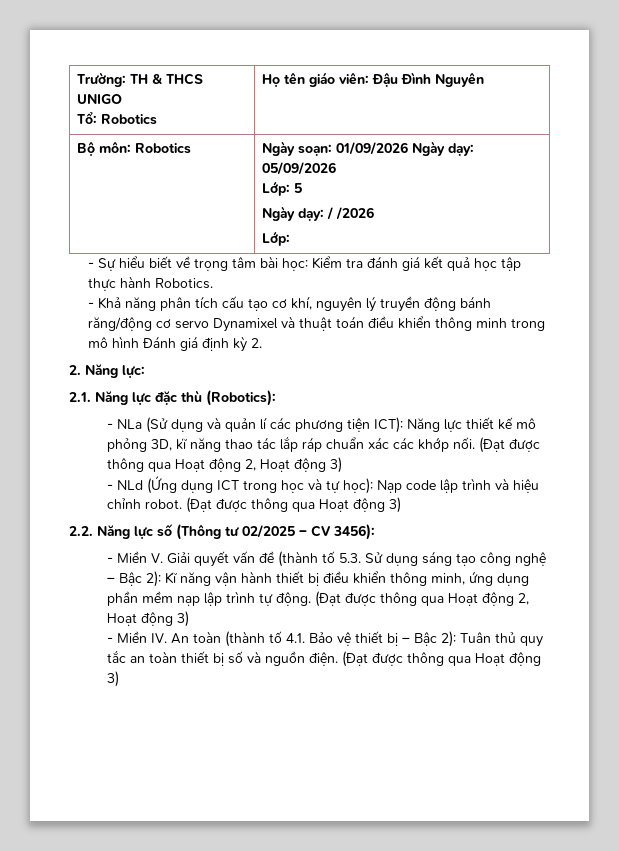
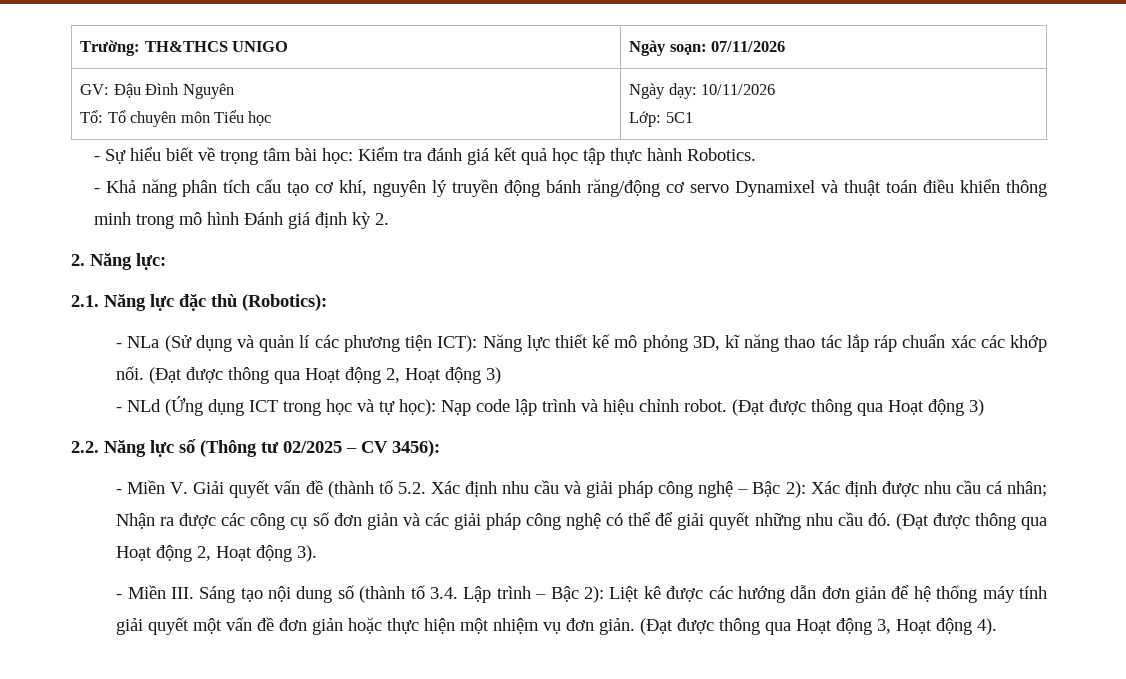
- Trường: TH & THCS UNIGO
- Tổ: Robotics | Họ tên giáo viên: Đậu Đình Nguyên
- Bộ môn: Robotics | Ngày soạn: 01/09/2026 Ngày dạy: 05/09/2026
- Lớp: 5
- Ngày dạy: / /2026
- Lớp:
+ Trường: TH&THCS UNIGO | Ngày soạn: 07/11/2026
+ GV: Đậu Đình Nguyên
+ Tổ: Tổ chuyên môn Tiểu học | Ngày dạy: 10/11/2026
+ Lớp: 5C1
- - Miền V. Giải quyết vấn đề (thành tố 5.3. Sử dụng sáng tạo công nghệ – Bậc 2): Kĩ năng vận hành thiết bị điều khiển thông minh, ứng dụng phần mềm nạp lập trình tự động. (Đạt được thông qua Hoạt động 2, Hoạt động 3)
- - Miền IV. An toàn (thành tố 4.1. Bảo vệ thiết bị – Bậc 2): Tuân thủ quy tắc an toàn thiết bị số và nguồn điện. (Đạt được thông qua Hoạt động 3)
+ - Miền V. Giải quyết vấn đề (thành tố 5.2. Xác định nhu cầu và giải pháp công nghệ – Bậc 2): Xác định được nhu cầu cá nhân; Nhận ra được các công cụ số đơn giản và các giải pháp công nghệ có thể để giải quyết những nhu cầu đó. (Đạt được thông qua Hoạt động 2, Hoạt động 3).
+ - Miền III. Sáng tạo nội dung số (thành tố 3.4. Lập trình – Bậc 2): Liệt kê được các hướng dẫn đơn giản để hệ thống máy tính giải quyết một vấn đề đơn giản hoặc thực hiện một nhiệm vụ đơn giản. (Đạt được thông qua Hoạt động 3, Hoạt động 4).

